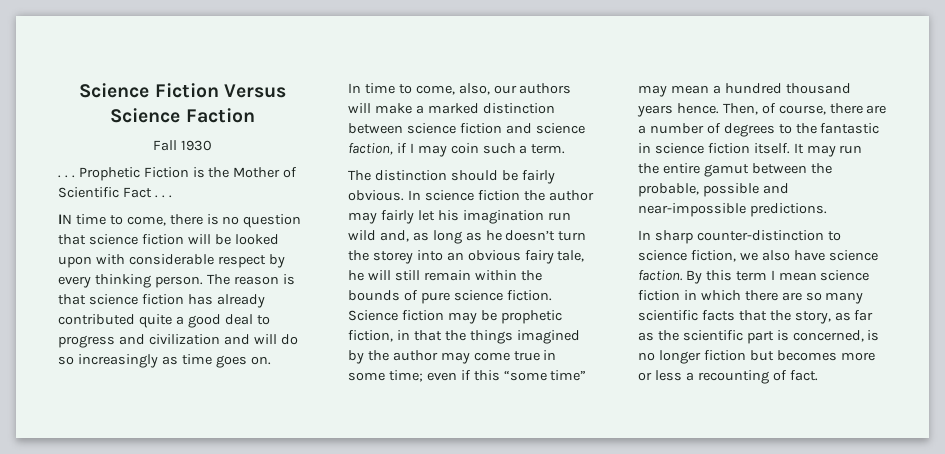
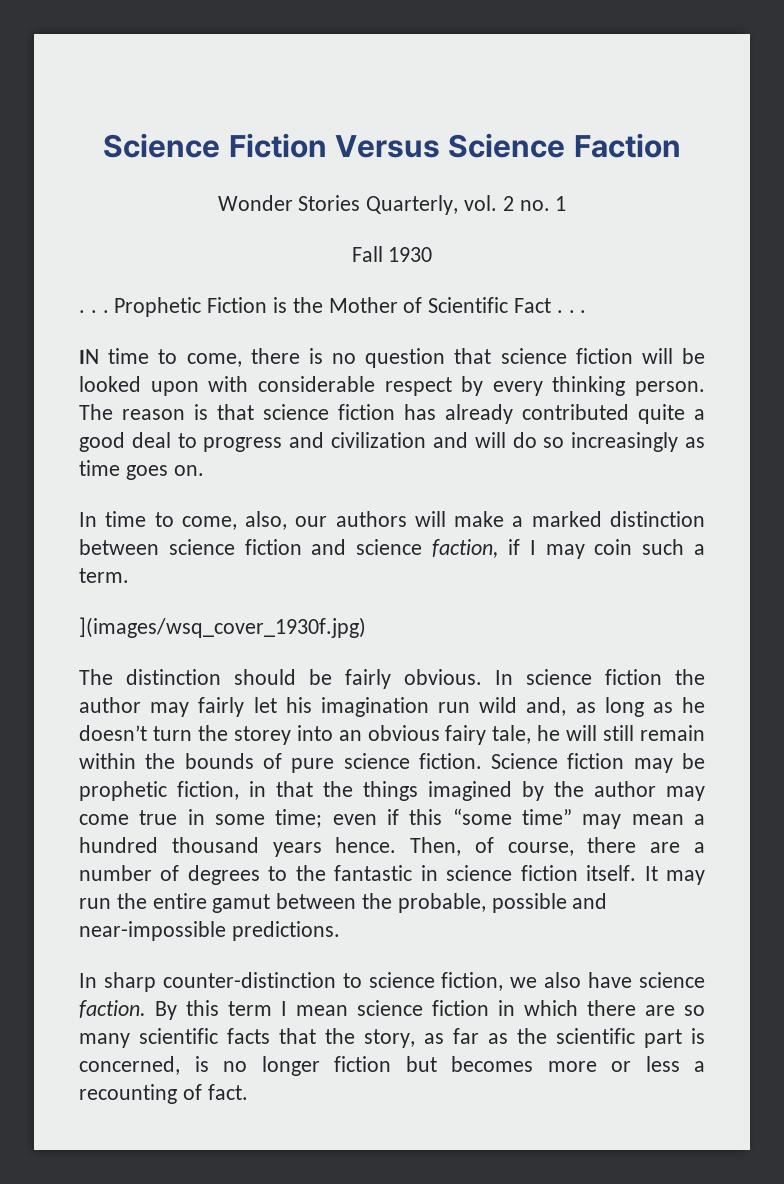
+ Wonder Stories Quarterly, vol. 2 no. 1
+ ](images/wsq_cover_1930f.jpg)

